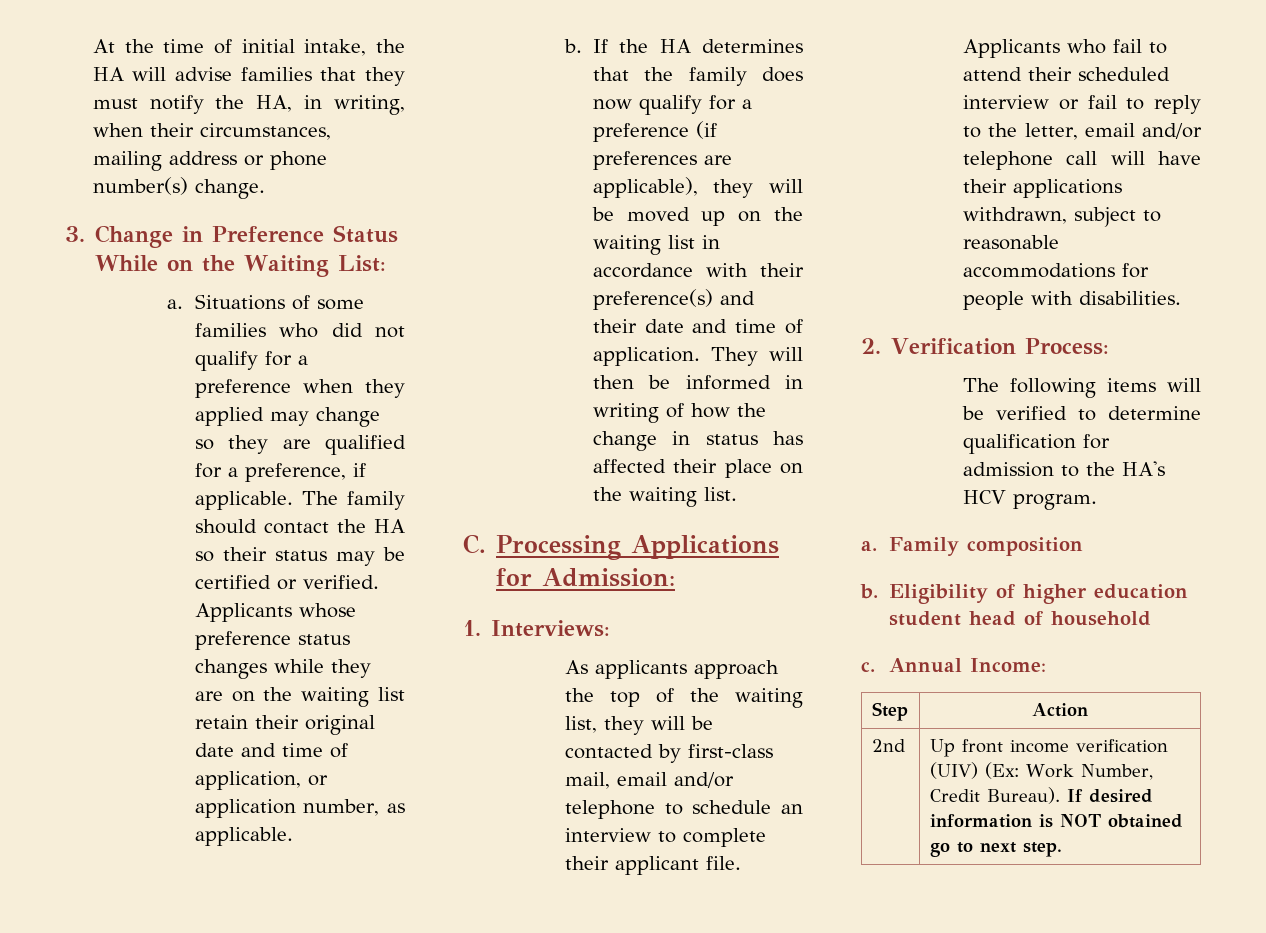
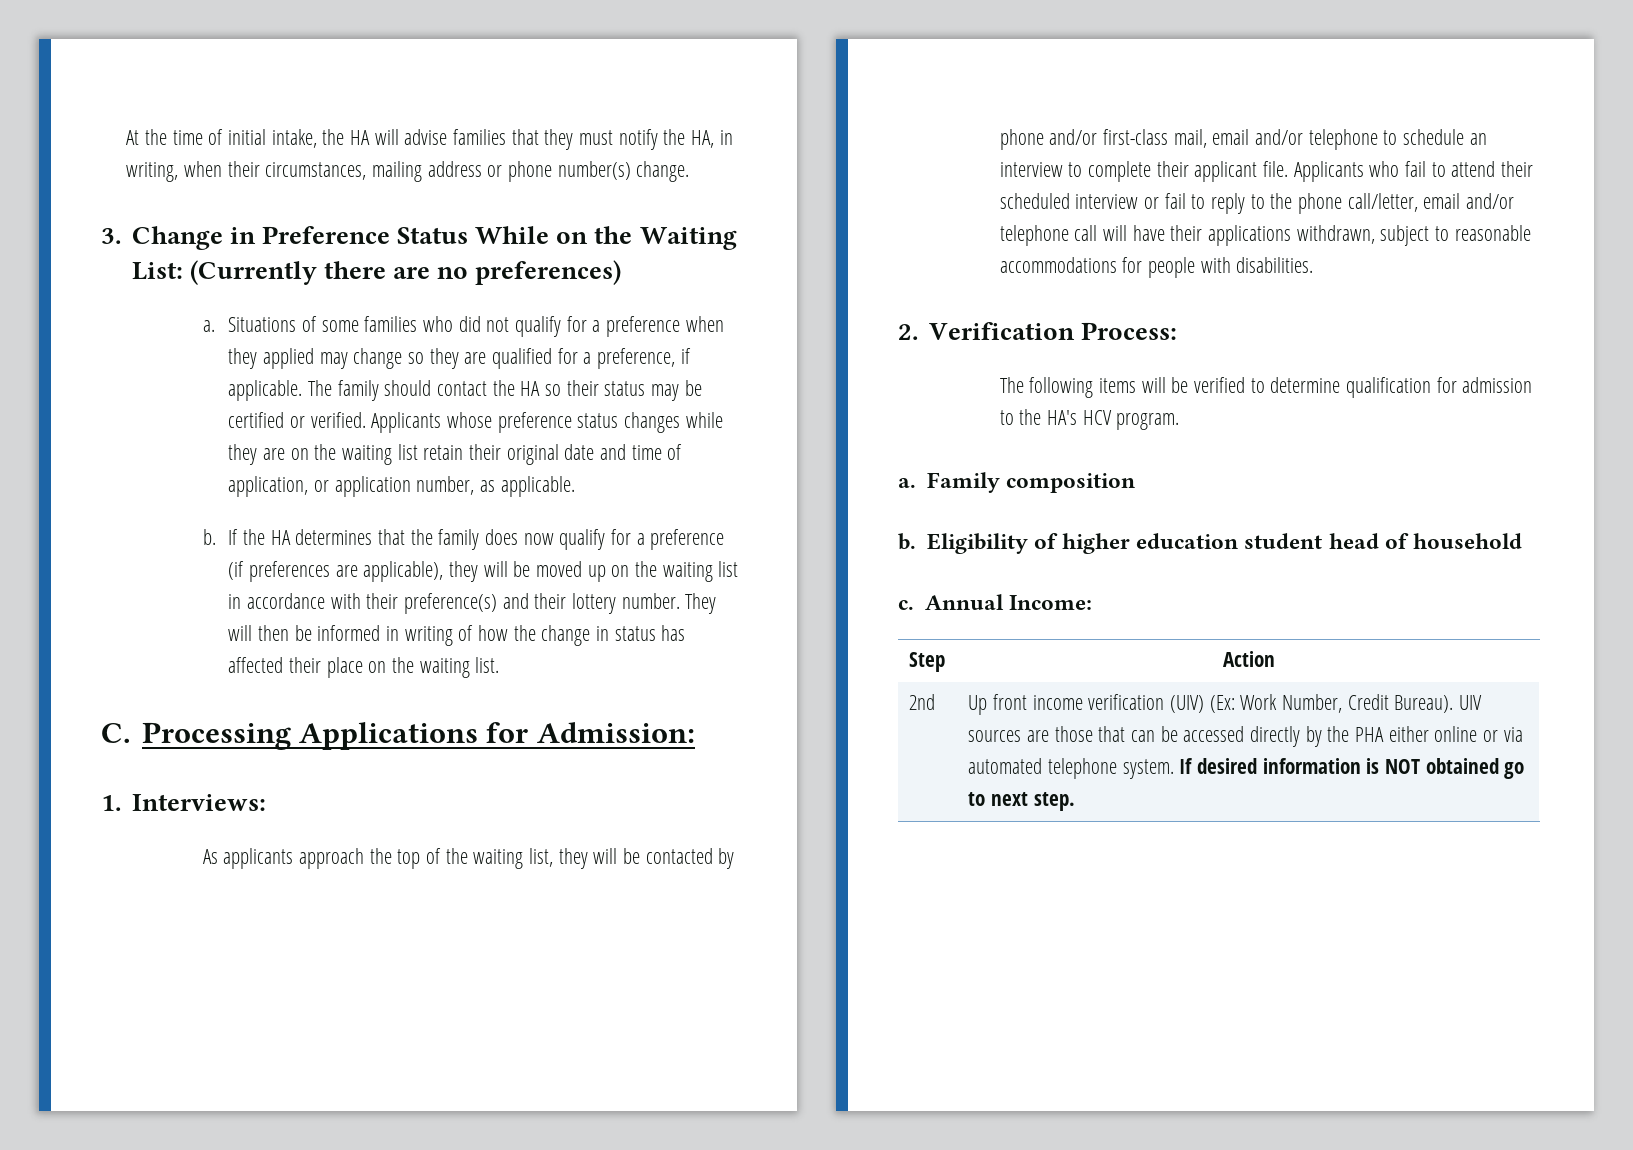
- 3. Change in Preference Status While on the Waiting List:
+ 3. Change in Preference Status While on the Waiting List: (Currently there are no preferences)
- If the HA determines that the family does now qualify for a preference (if preferences are applicable), they will be moved up on the waiting list in accordance with their preference(s) and their date and time of application.
+ If the HA determines that the family does now qualify for a preference (if preferences are applicable), they will be moved up on the waiting list in accordance with their preference(s) and their lottery number.
- As applicants approach the top of the waiting list, they will be contacted by first-class mail, email and/or telephone to schedule an interview to complete their applicant file.
+ As applicants approach the top of the waiting list, they will be contacted by phone and/or first-class mail, email and/or telephone to schedule an interview to complete their applicant file.
- Applicants who fail to attend their scheduled interview or fail to reply to the letter, email and/or telephone call will have their applications withdrawn, subject to reasonable accommodations for people with disabilities.
+ Applicants who fail to attend their scheduled interview or fail to reply to the phone call/letter, email and/or telephone call will have their applications withdrawn, subject to reasonable accommodations for people with disabilities.
- 2nd | Up front income verification (UIV) (Ex: Work Number, Credit Bureau). If desired information is NOT obtained go to next step.
+ 2nd | Up front income verification (UIV) (Ex: Work Number, Credit Bureau). UIV sources are those that can be accessed directly by the PHA either online or via automated telephone system. If desired information is NOT obtained go to next step.

